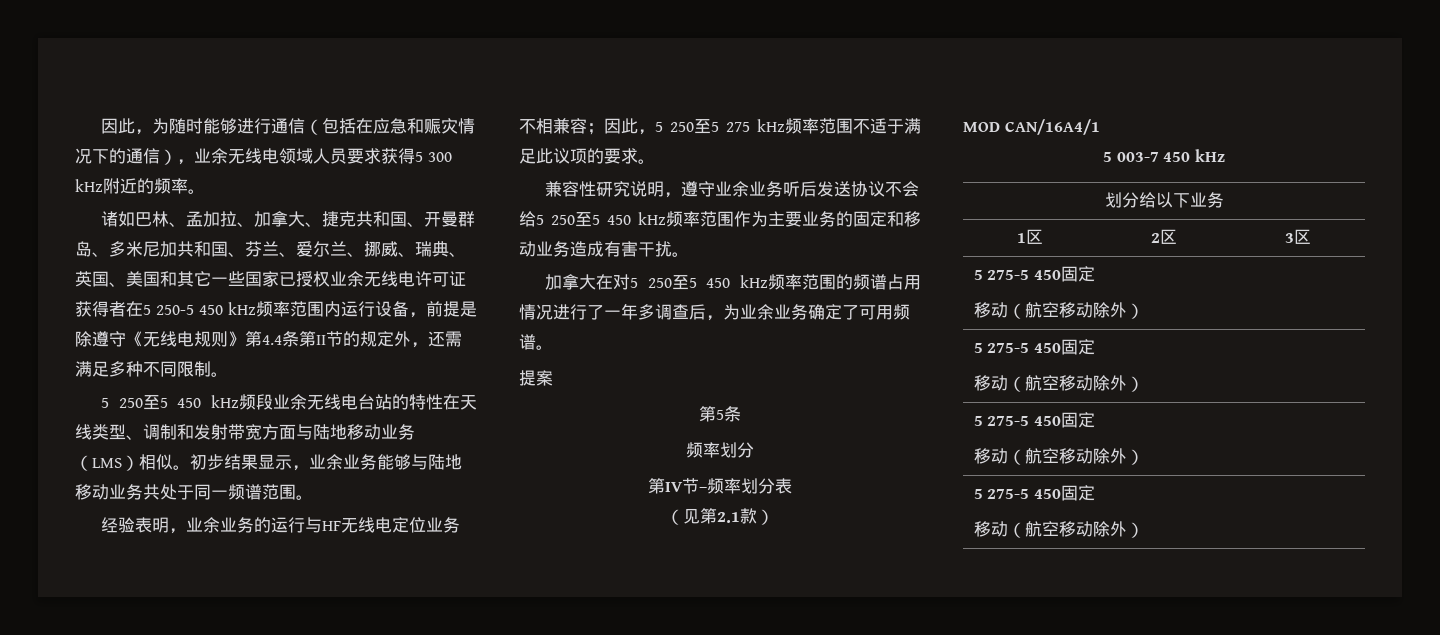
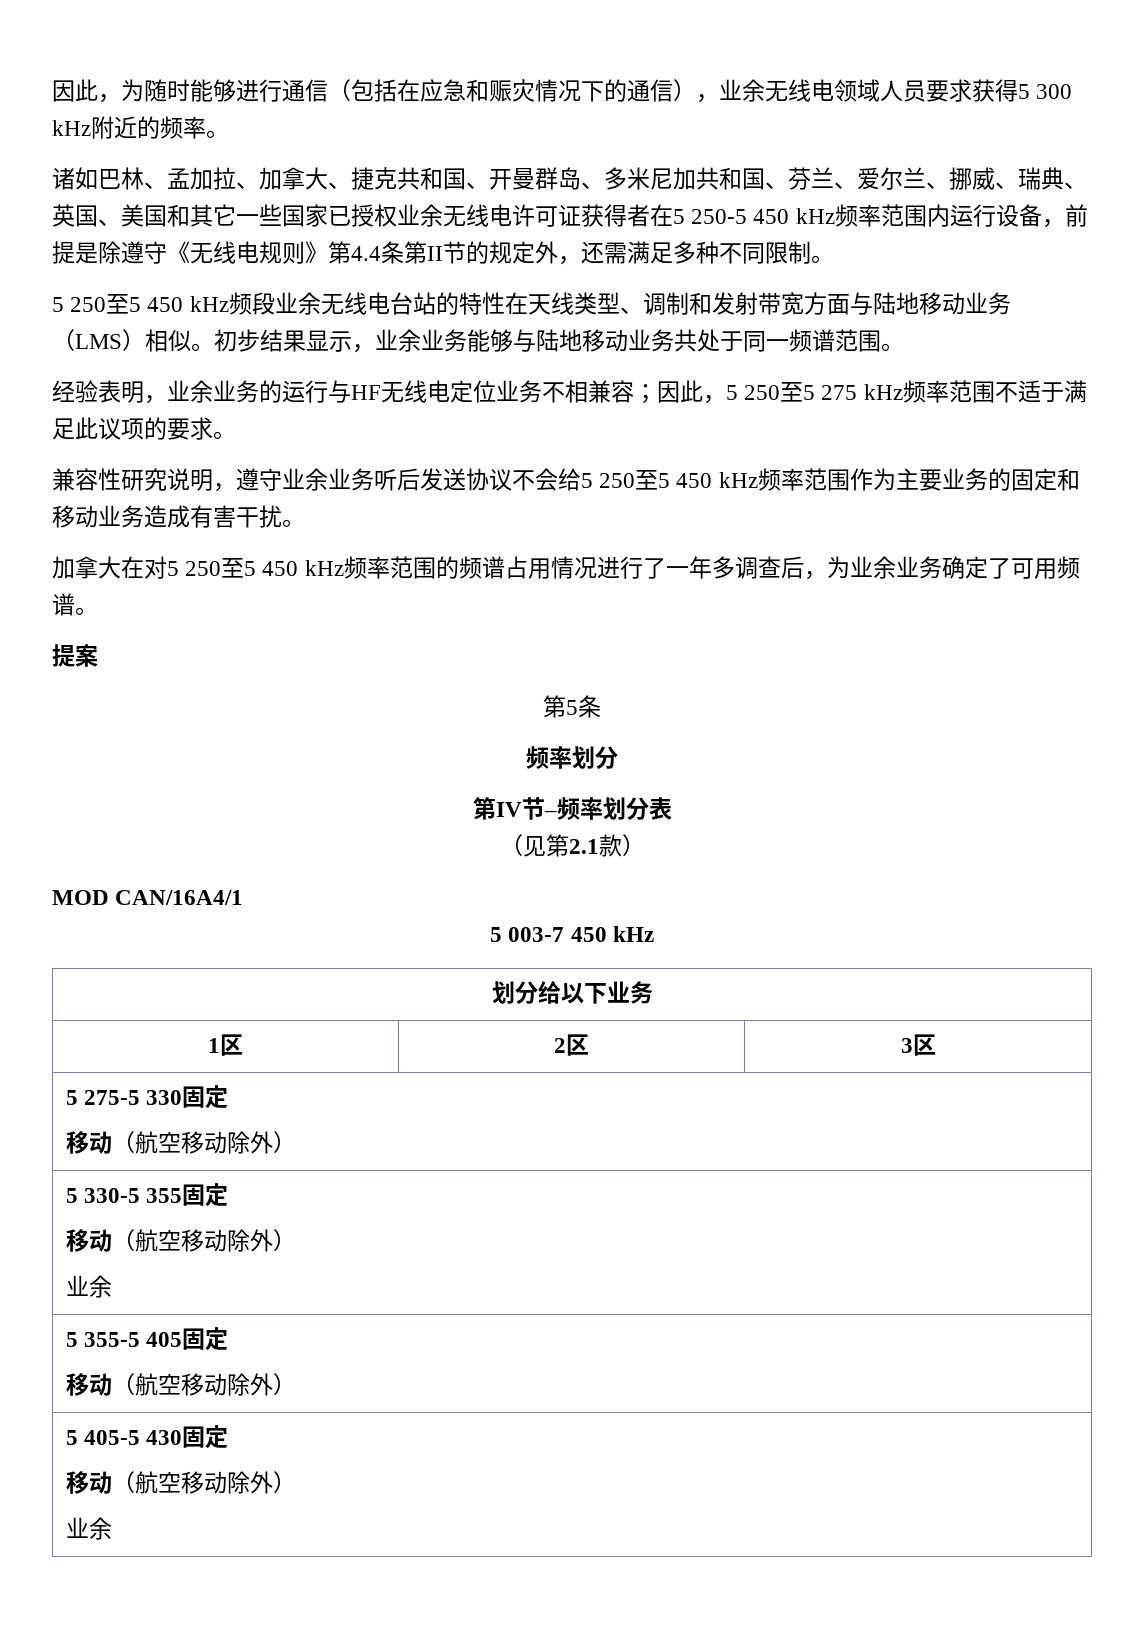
  1区 | 2区 | 3区
- 5 275-5 450固定
+ 5 275-5 330固定
  移动（航空移动除外）
- 5 275-5 450固定
+ 5 330-5 355固定
  移动（航空移动除外）
- 5 275-5 450固定
+ 业余
+ 5 355-5 405固定
  移动（航空移动除外）
- 5 275-5 450固定
+ 5 405-5 430固定
  移动（航空移动除外）
+ 业余

